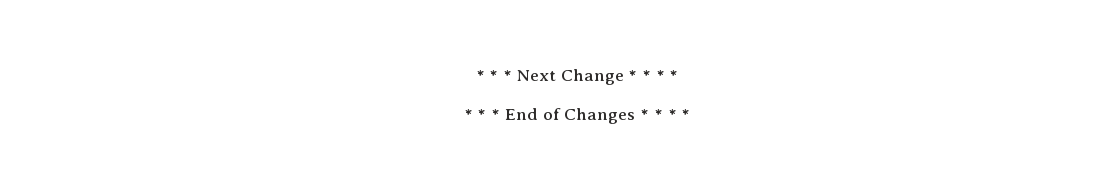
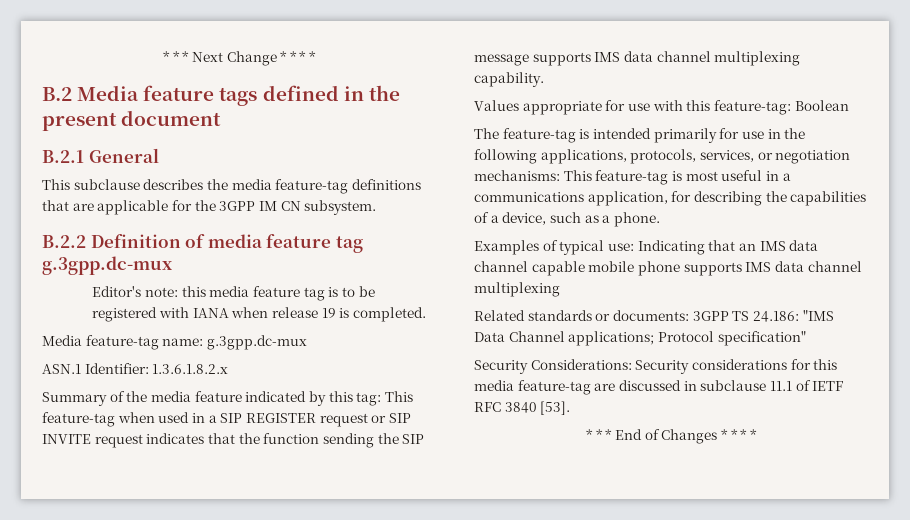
+ B.2 Media feature tags defined in the present document
+ B.2.1 General
+ This subclause describes the media feature-tag definitions that are applicable for the 3GPP IM CN subsystem.
+ B.2.2 Definition of media feature tag g.3gpp.dc-mux
+ Editor's note: this media feature tag is to be registered with IANA when release 19 is completed.
+ Media feature-tag name: g.3gpp.dc-mux
+ ASN.1 Identifier: 1.3.6.1.8.2.x
+ Summary of the media feature indicated by this tag: This feature-tag when used in a SIP REGISTER request or SIP INVITE request indicates that the function sending the SIP message supports IMS data channel multiplexing capability.
+ Values appropriate for use with this feature-tag: Boolean
+ The feature-tag is intended primarily for use in the following applications, protocols, services, or negotiation mechanisms: This feature-tag is most useful in a communications application, for describing the capabilities of a device, such as a phone.
+ Examples of typical use: Indicating that an IMS data channel capable mobile phone supports IMS data channel multiplexing
+ Related standards or documents: 3GPP TS 24.186: "IMS Data Channel applications; Protocol specification"
+ Security Considerations: Security considerations for this media feature-tag are discussed in subclause 11.1 of IETF RFC 3840 [53].

